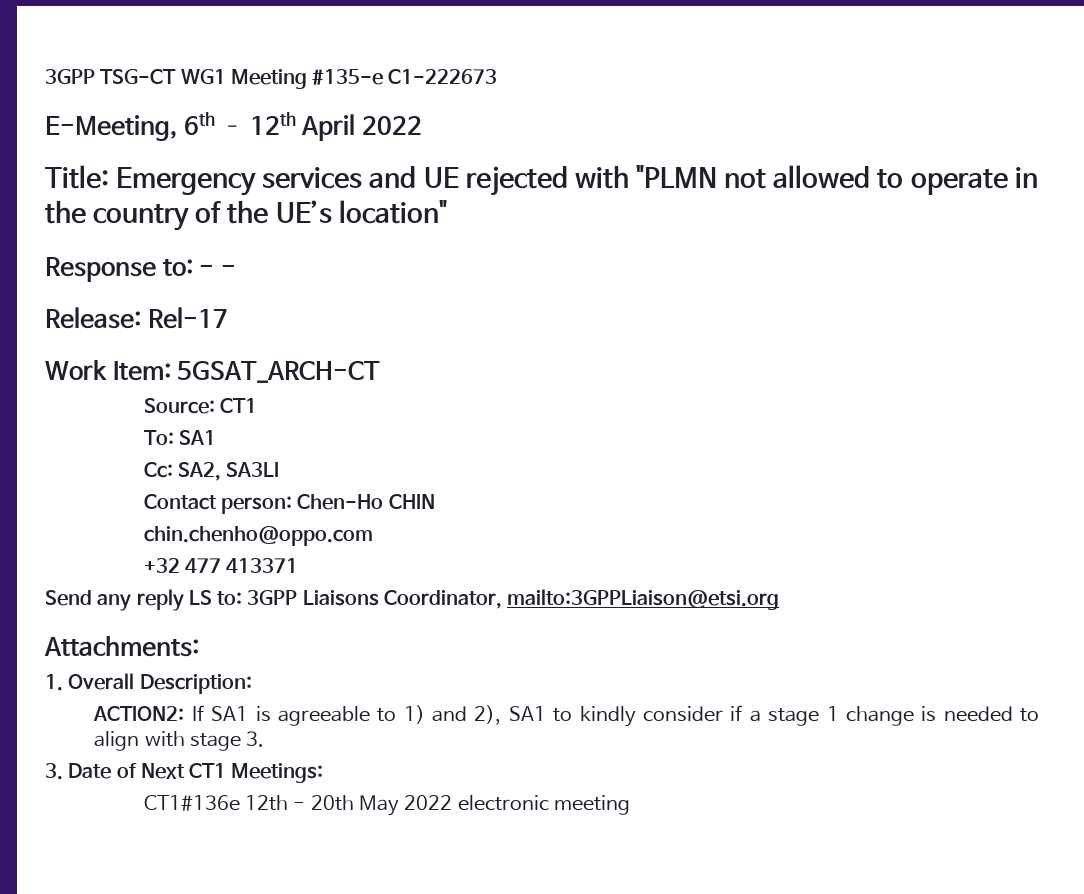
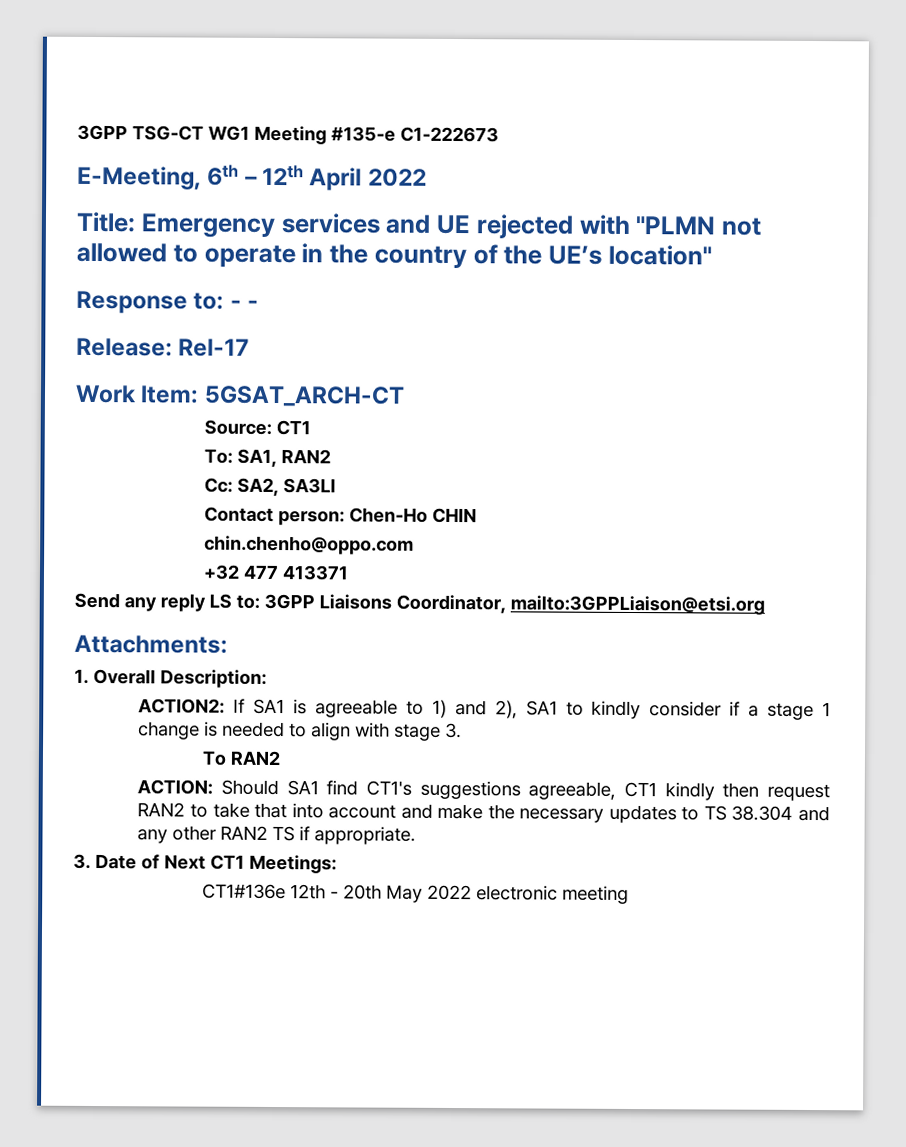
- To: SA1
+ To: SA1, RAN2
+ To RAN2
+ ACTION: Should SA1 find CT1's suggestions agreeable, CT1 kindly then request RAN2 to take that into account and make the necessary updates to TS 38.304 and any other RAN2 TS if appropriate.

